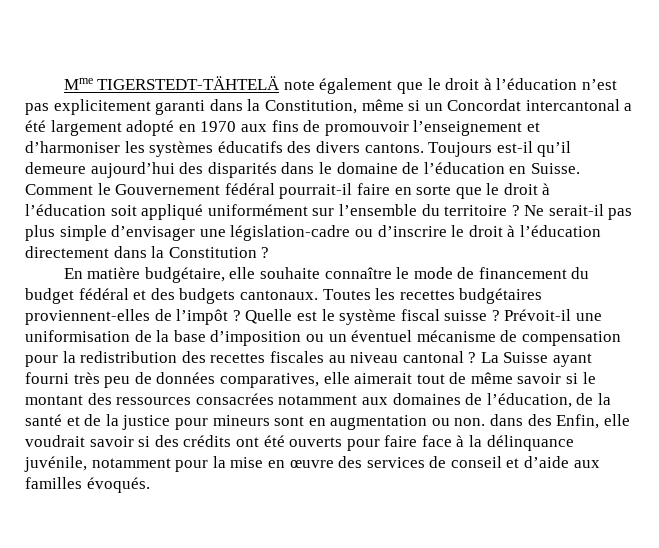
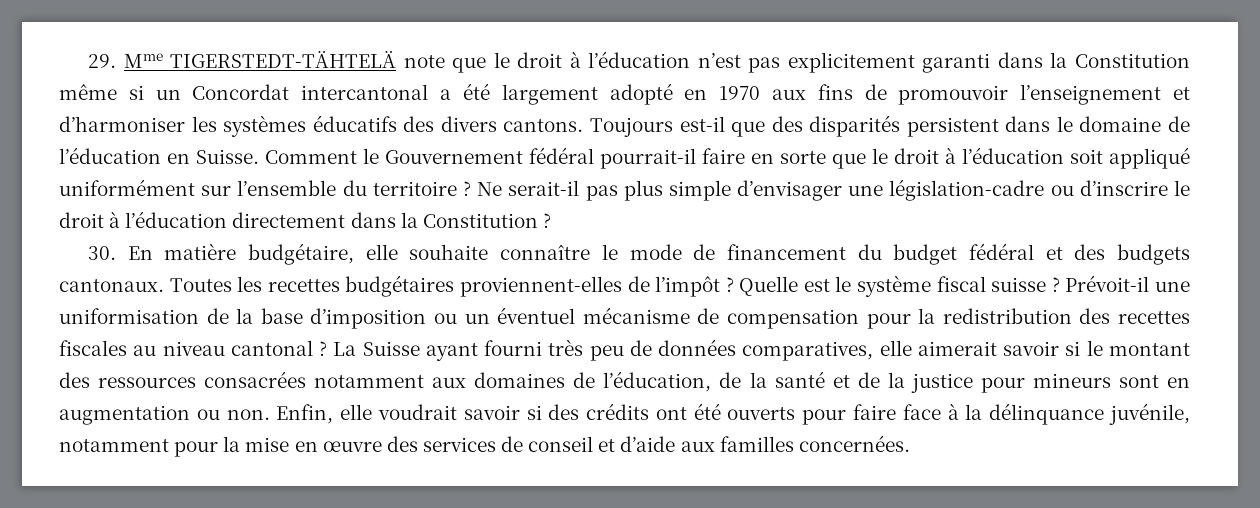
- Mme TIGERSTEDT-TÄHTELÄ note également que le droit à l’éducation n’est pas explicitement garanti dans la Constitution, même si un Concordat intercantonal a été largement adopté en 1970 aux fins de promouvoir l’enseignement et d’harmoniser les systèmes éducatifs des divers cantons.
+ 29. Mme TIGERSTEDT-TÄHTELÄ note que le droit à l’éducation n’est pas explicitement garanti dans la Constitution même si un Concordat intercantonal a été largement adopté en 1970 aux fins de promouvoir l’enseignement et d’harmoniser les systèmes éducatifs des divers cantons.
- Toujours est-il qu’il demeure aujourd’hui des disparités dans le domaine de l’éducation en Suisse.
+ Toujours est-il que des disparités persistent dans le domaine de l’éducation en Suisse.
- En matière budgétaire, elle souhaite connaître le mode de financement du budget fédéral et des budgets cantonaux.
+ 30. En matière budgétaire, elle souhaite connaître le mode de financement du budget fédéral et des budgets cantonaux.
- La Suisse ayant fourni très peu de données comparatives, elle aimerait tout de même savoir si le montant des ressources consacrées notamment aux domaines de l’éducation, de la santé et de la justice pour mineurs sont en augmentation ou non. dans des Enfin, elle voudrait savoir si des crédits ont été ouverts pour faire face à la délinquance juvénile, notamment pour la mise en œuvre des services de conseil et d’aide aux familles évoqués.
+ La Suisse ayant fourni très peu de données comparatives, elle aimerait savoir si le montant des ressources consacrées notamment aux domaines de l’éducation, de la santé et de la justice pour mineurs sont en augmentation ou non. Enfin, elle voudrait savoir si des crédits ont été ouverts pour faire face à la délinquance juvénile, notamment pour la mise en œuvre des services de conseil et d’aide aux familles concernées.

